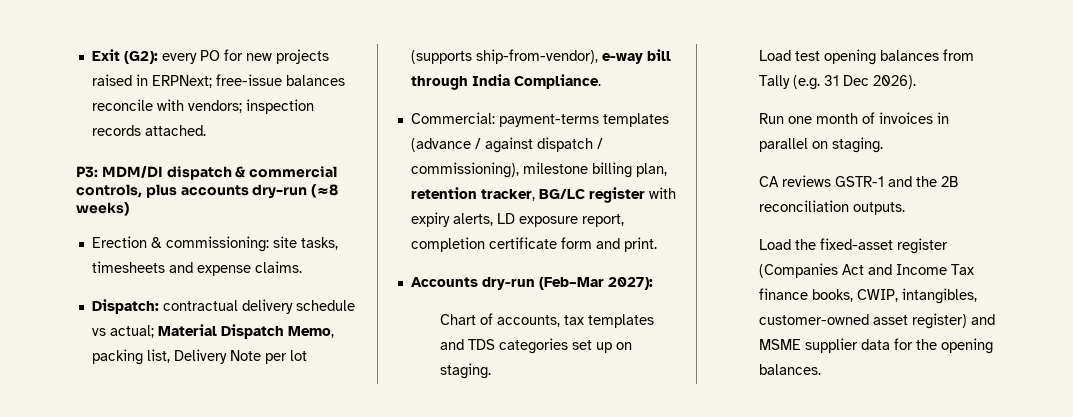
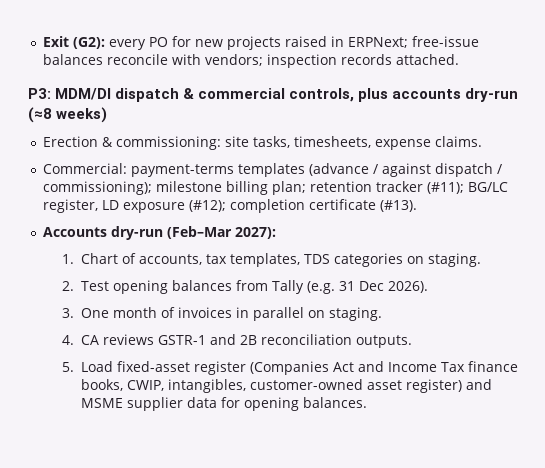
- Erection & commissioning: site tasks, timesheets and expense claims.
+ Erection & commissioning: site tasks, timesheets, expense claims.
- Dispatch: contractual delivery schedule vs actual; Material Dispatch Memo, packing list, Delivery Note per lot (supports ship-from-vendor), e-way bill through India Compliance.
- Commercial: payment-terms templates (advance / against dispatch / commissioning), milestone billing plan, retention tracker, BG/LC register with expiry alerts, LD exposure report, completion certificate form and print.
+ Commercial: payment-terms templates (advance / against dispatch / commissioning); milestone billing plan; retention tracker (#11); BG/LC register, LD exposure (#12); completion certificate (#13).
- Chart of accounts, tax templates and TDS categories set up on staging.
- Load test opening balances from Tally (e.g. 31 Dec 2026).
+ 1. Chart of accounts, tax templates, TDS categories on staging.
+ 2. Test opening balances from Tally (e.g. 31 Dec 2026).
- Run one month of invoices in parallel on staging.
+ 3. One month of invoices in parallel on staging.
- CA reviews GSTR-1 and the 2B reconciliation outputs.
+ 4. CA reviews GSTR-1 and 2B reconciliation outputs.
- Load the fixed-asset register (Companies Act and Income Tax finance books, CWIP, intangibles, customer-owned asset register) and MSME supplier data for the opening balances.
+ 5. Load fixed-asset register (Companies Act and Income Tax finance books, CWIP, intangibles, customer-owned asset register) and MSME supplier data for opening balances.

